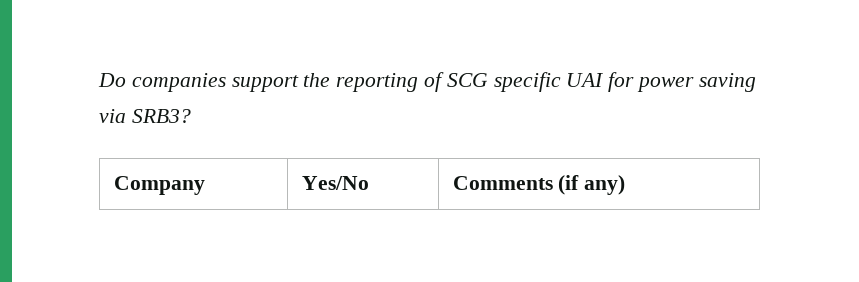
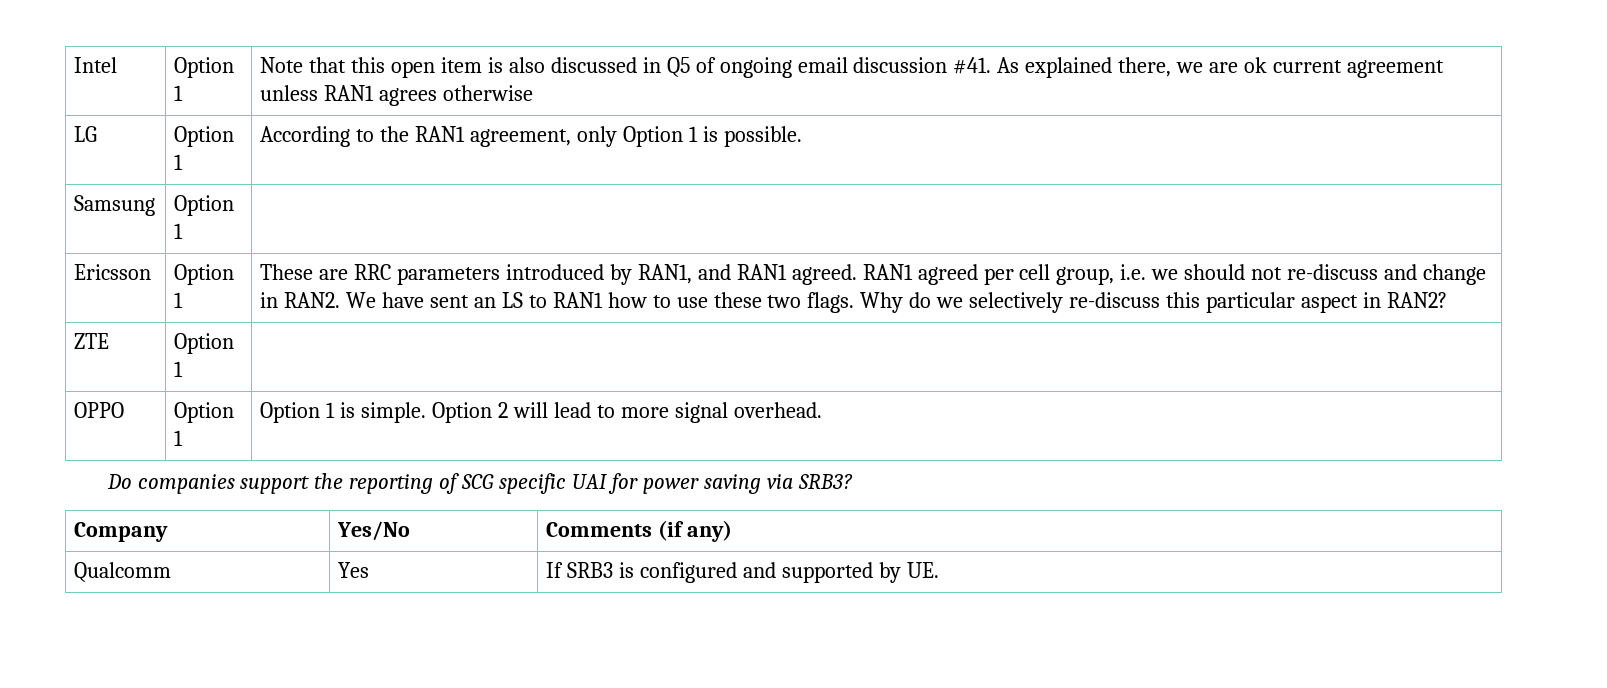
+ Intel | Option 1 | Note that this open item is also discussed in Q5 of ongoing email discussion #41. As explained there, we are ok current agreement unless RAN1 agrees otherwise
+ LG | Option 1 | According to the RAN1 agreement, only Option 1 is possible.
+ Samsung | Option 1 |
+ Ericsson | Option 1 | These are RRC parameters introduced by RAN1, and RAN1 agreed. RAN1 agreed per cell group, i.e. we should not re-discuss and change in RAN2. We have sent an LS to RAN1 how to use these two flags. Why do we selectively re-discuss this particular aspect in RAN2?
+ ZTE | Option 1 |
+ OPPO | Option 1 | Option 1 is simple. Option 2 will lead to more signal overhead.
+ Qualcomm | Yes | If SRB3 is configured and supported by UE.

